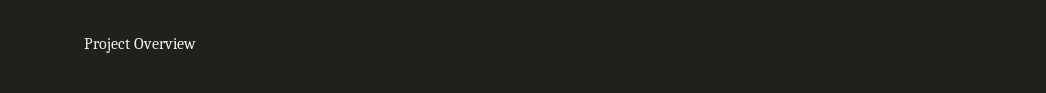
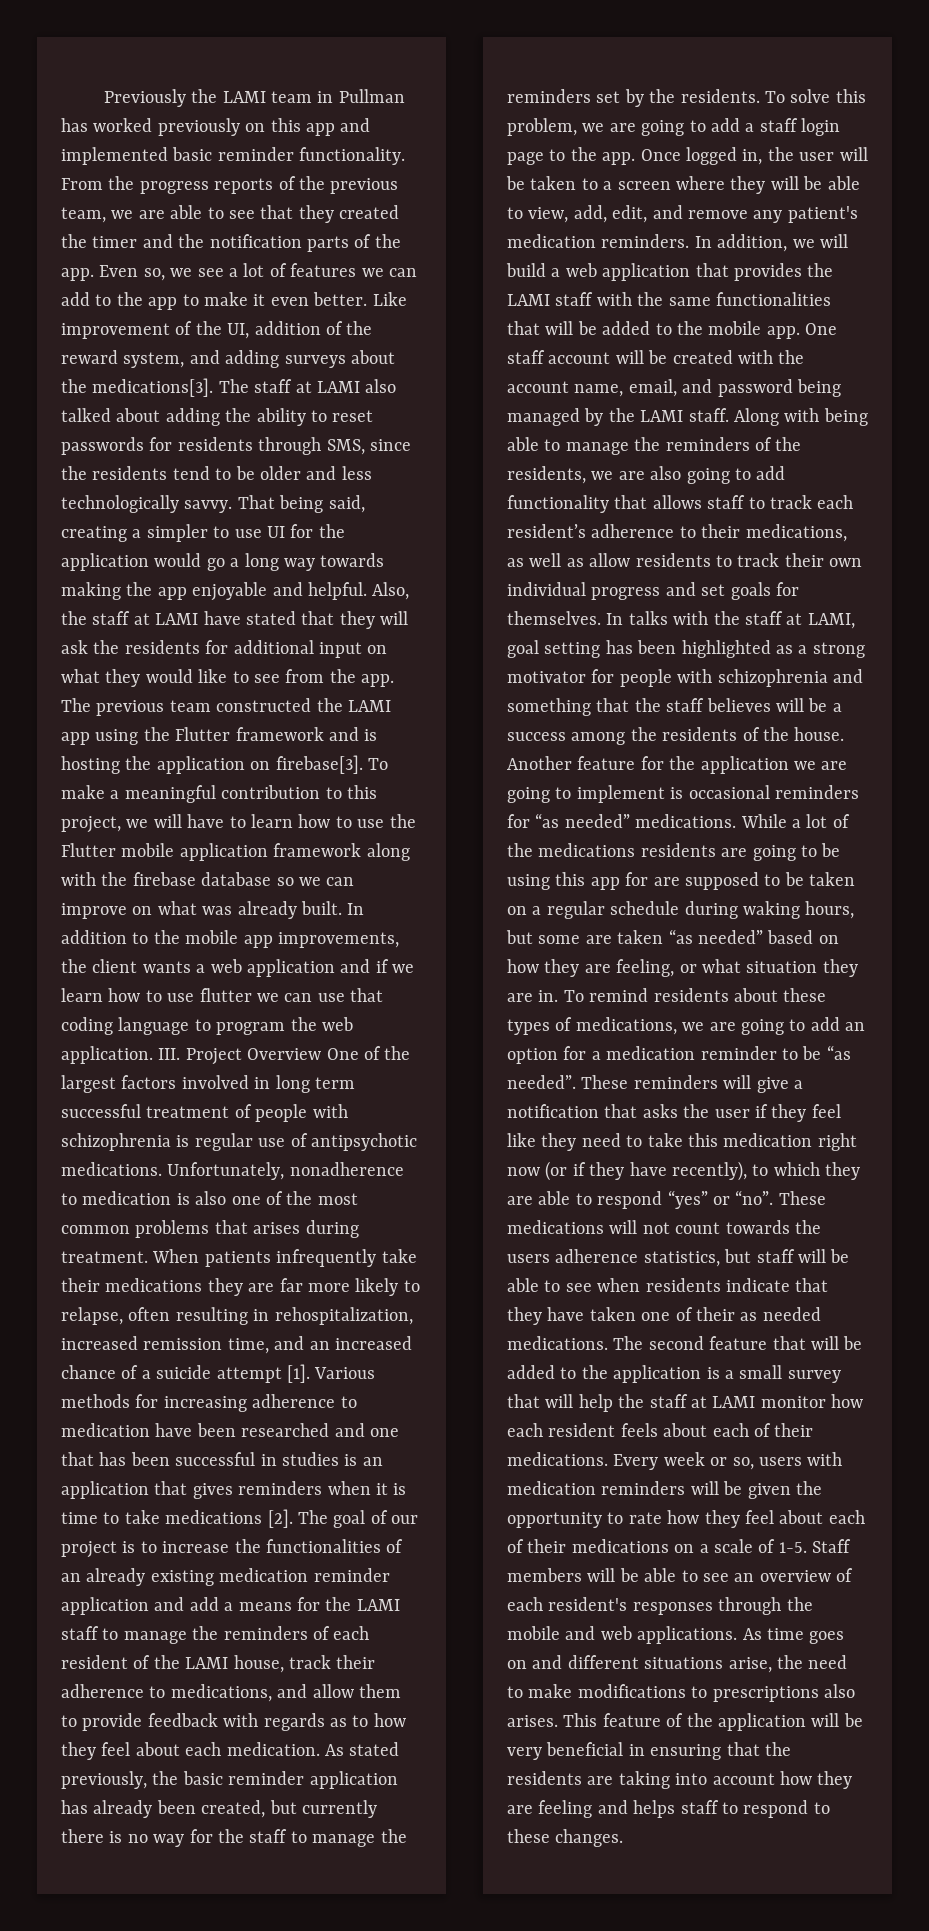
- Project Overview
+ Previously the LAMI team in Pullman has worked previously on this app and implemented basic reminder functionality. From the progress reports of the previous team, we are able to see that they created the timer and the notification parts of the app. Even so, we see a lot of features we can add to the app to make it even better. Like improvement of the UI, addition of the reward system, and adding surveys about the medications[3]. The staff at LAMI also talked about adding the ability to reset passwords for residents through SMS, since the residents tend to be older and less technologically savvy. That being said, creating a simpler to use UI for the application would go a long way towards making the app enjoyable and helpful. Also, the staff at LAMI have stated that they will ask the residents for additional input on what they would like to see from the app. The previous team constructed the LAMI app using the Flutter framework and is hosting the application on firebase[3]. To make a meaningful contribution to this project, we will have to learn how to use the Flutter mobile application framework along with the firebase database so we can improve on what was already built. In addition to the mobile app improvements, the client wants a web application and if we learn how to use flutter we can use that coding language to program the web application. III. Project Overview One of the largest factors involved in long term successful treatment of people with schizophrenia is regular use of antipsychotic medications. Unfortunately, nonadherence to medication is also one of the most common problems that arises during treatment. When patients infrequently take their medications they are far more likely to relapse, often resulting in rehospitalization, increased remission time, and an increased chance of a suicide attempt [1]. Various methods for increasing adherence to medication have been researched and one that has been successful in studies is an application that gives reminders when it is time to take medications [2]. The goal of our project is to increase the functionalities of an already existing medication reminder application and add a means for the LAMI staff to manage the reminders of each resident of the LAMI house, track their adherence to medications, and allow them to provide feedback with regards as to how they feel about each medication. As stated previously, the basic reminder application has already been created, but currently there is no way for the staff to manage the reminders set by the residents. To solve this problem, we are going to add a staff login page to the app. Once logged in, the user will be taken to a screen where they will be able to view, add, edit, and remove any patient's medication reminders. In addition, we will build a web application that provides the LAMI staff with the same functionalities that will be added to the mobile app. One staff account will be created with the account name, email, and password being managed by the LAMI staff. Along with being able to manage the reminders of the residents, we are also going to add functionality that allows staff to track each resident’s adherence to their medications, as well as allow residents to track their own individual progress and set goals for themselves. In talks with the staff at LAMI, goal setting has been highlighted as a strong motivator for people with schizophrenia and something that the staff believes will be a success among the residents of the house. Another feature for the application we are going to implement is occasional reminders for “as needed” medications. While a lot of the medications residents are going to be using this app for are supposed to be taken on a regular schedule during waking hours, but some are taken “as needed” based on how they are feeling, or what situation they are in. To remind residents about these types of medications, we are going to add an option for a medication reminder to be “as needed”. These reminders will give a notification that asks the user if they feel like they need to take this medication right now (or if they have recently), to which they are able to respond “yes” or “no”. These medications will not count towards the users adherence statistics, but staff will be able to see when residents indicate that they have taken one of their as needed medications. The second feature that will be added to the application is a small survey that will help the staff at LAMI monitor how each resident feels about each of their medications. Every week or so, users with medication reminders will be given the opportunity to rate how they feel about each of their medications on a scale of 1-5. Staff members will be able to see an overview of each resident's responses through the mobile and web applications. As time goes on and different situations arise, the need to make modifications to prescriptions also arises. This feature of the application will be very beneficial in ensuring that the residents are taking into account how they are feeling and helps staff to respond to these changes.

